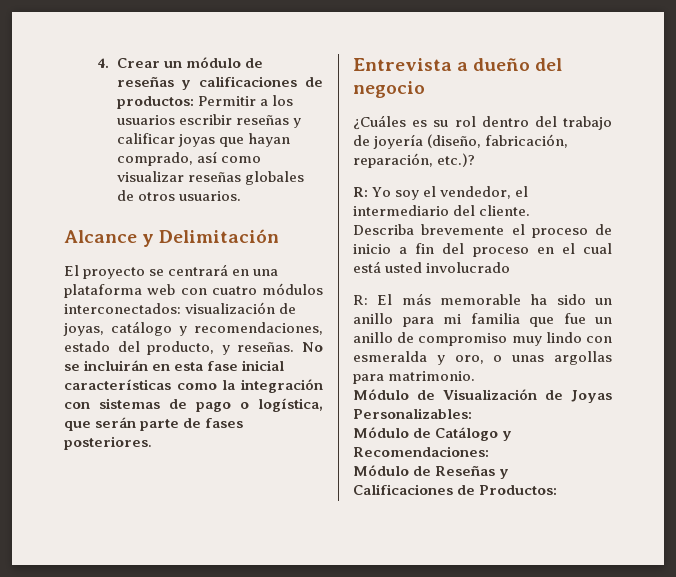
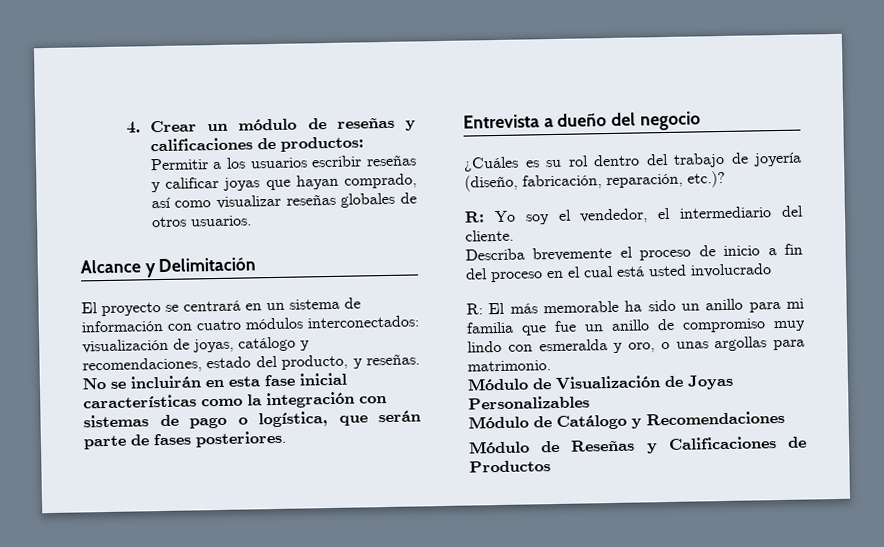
- El proyecto se centrará en una plataforma web con cuatro módulos interconectados: visualización de joyas, catálogo y recomendaciones, estado del producto, y reseñas.
+ El proyecto se centrará en un sistema de información con cuatro módulos interconectados: visualización de joyas, catálogo y recomendaciones, estado del producto, y reseñas.
- Módulo de Visualización de Joyas Personalizables:
+ Módulo de Visualización de Joyas Personalizables
- Módulo de Catálogo y Recomendaciones:
+ Módulo de Catálogo y Recomendaciones
- Módulo de Reseñas y Calificaciones de Productos:
+ Módulo de Reseñas y Calificaciones de Productos

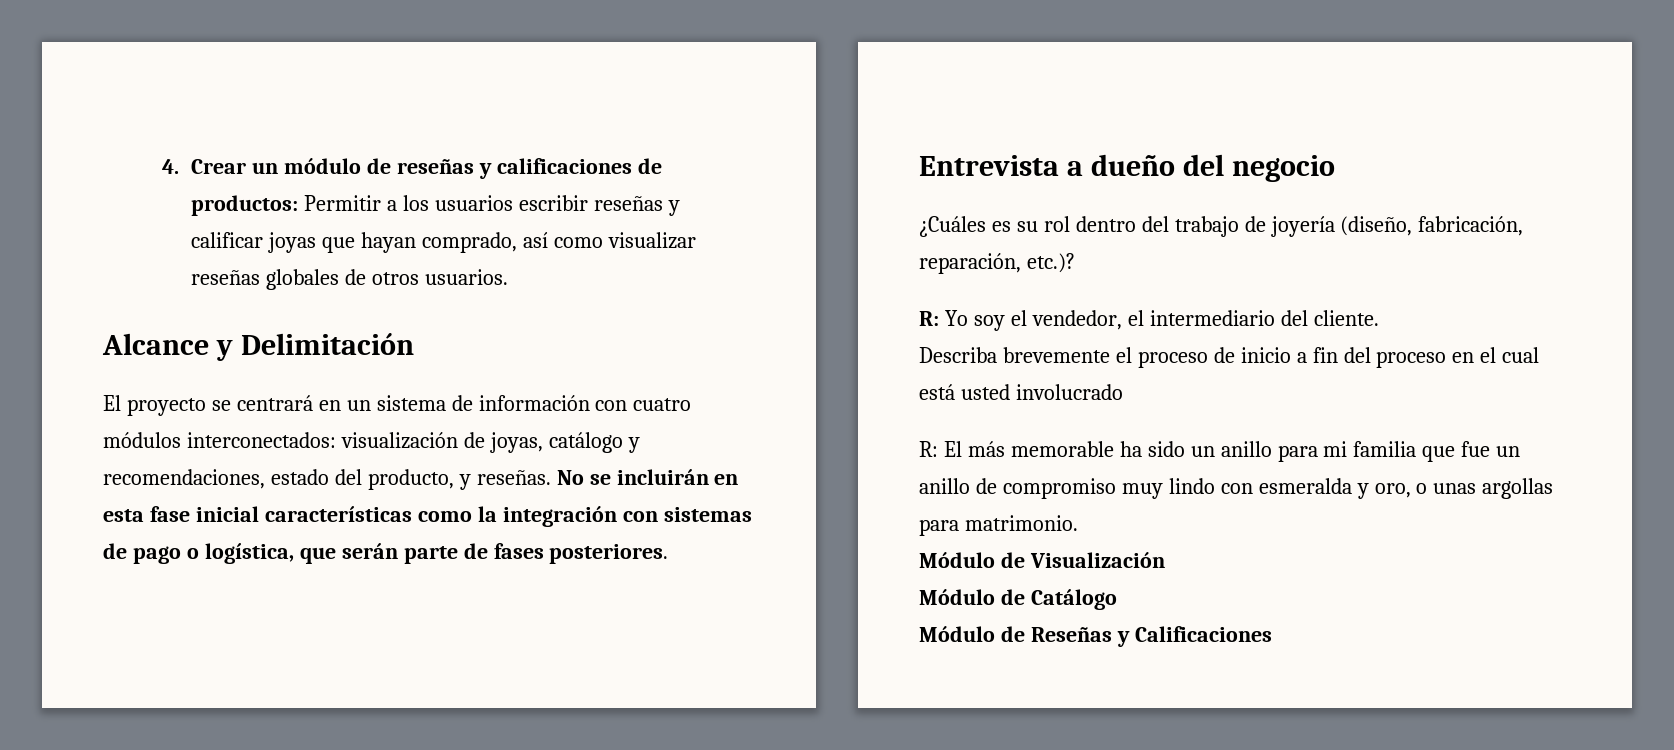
- Módulo de Visualización de Joyas Personalizables
+ Módulo de Visualización
- Módulo de Catálogo y Recomendaciones
+ Módulo de Catálogo
- Módulo de Reseñas y Calificaciones de Productos
+ Módulo de Reseñas y Calificaciones

